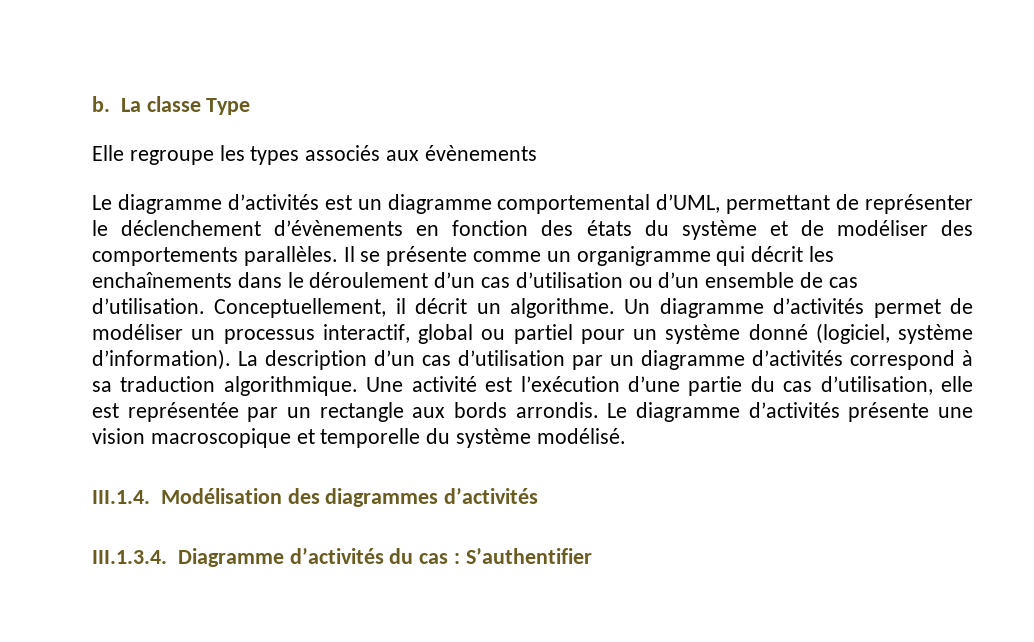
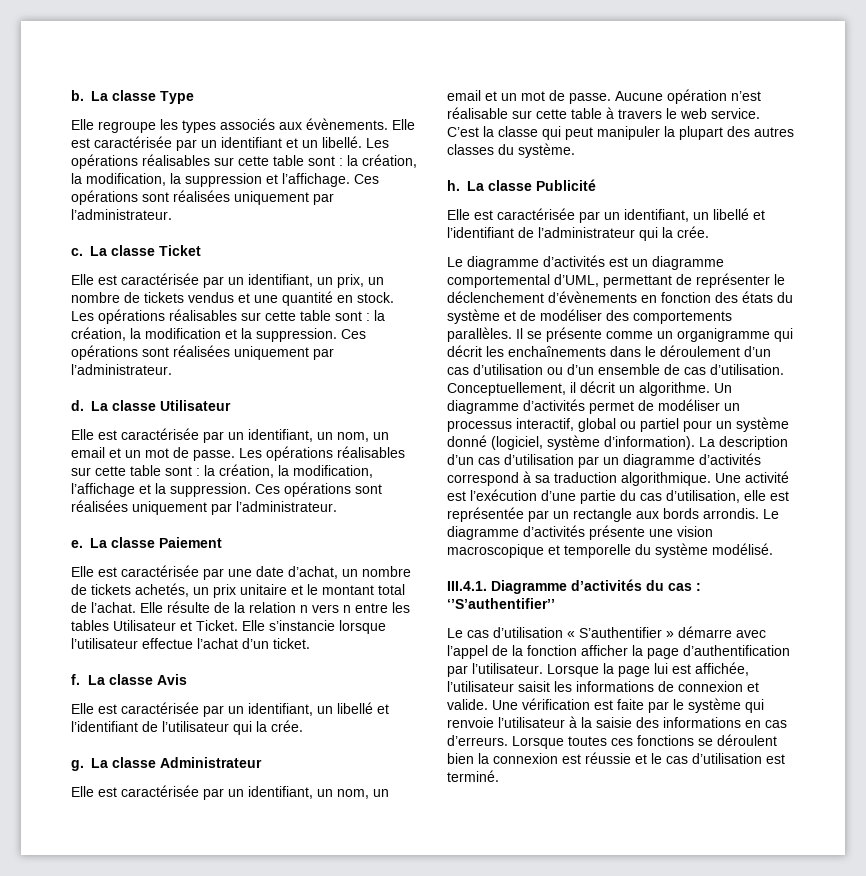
- Elle regroupe les types associés aux évènements
+ Elle regroupe les types associés aux évènements. Elle est caractérisée par un identifiant et un libellé. Les opérations réalisables sur cette table sont : la création, la modification, la suppression et l’affichage. Ces opérations sont réalisées uniquement par l’administrateur.
+ c. La classe Ticket
+ Elle est caractérisée par un identifiant, un prix, un nombre de tickets vendus et une quantité en stock. Les opérations réalisables sur cette table sont : la création, la modification et la suppression. Ces opérations sont réalisées uniquement par l’administrateur.
+ d. La classe Utilisateur
+ Elle est caractérisée par un identifiant, un nom, un email et un mot de passe. Les opérations réalisables sur cette table sont : la création, la modification, l’affichage et la suppression. Ces opérations sont réalisées uniquement par l’administrateur.
+ e. La classe Paiement
+ Elle est caractérisée par une date d’achat, un nombre de tickets achetés, un prix unitaire et le montant total de l’achat. Elle résulte de la relation n vers n entre les tables Utilisateur et Ticket. Elle s’instancie lorsque l’utilisateur effectue l’achat d’un ticket.
+ f. La classe Avis
+ Elle est caractérisée par un identifiant, un libellé et l’identifiant de l’utilisateur qui la crée.
+ g. La classe Administrateur
+ Elle est caractérisée par un identifiant, un nom, un email et un mot de passe. Aucune opération n’est réalisable sur cette table à travers le web service. C’est la classe qui peut manipuler la plupart des autres classes du système.
+ h. La classe Publicité
+ Elle est caractérisée par un identifiant, un libellé et l’identifiant de l’administrateur qui la crée.
- III.1.4. Modélisation des diagrammes d’activités
- III.1.3.4. Diagramme d’activités du cas : S’authentifier
+ III.4.1. Diagramme d’activités du cas : ‘’S’authentifier’’
+ Le cas d’utilisation « S’authentifier » démarre avec l’appel de la fonction afficher la page d’authentification par l’utilisateur. Lorsque la page lui est affichée, l’utilisateur saisit les informations de connexion et valide. Une vérification est faite par le système qui renvoie l’utilisateur à la saisie des informations en cas d’erreurs. Lorsque toutes ces fonctions se déroulent bien la connexion est réussie et le cas d’utilisation est terminé.

